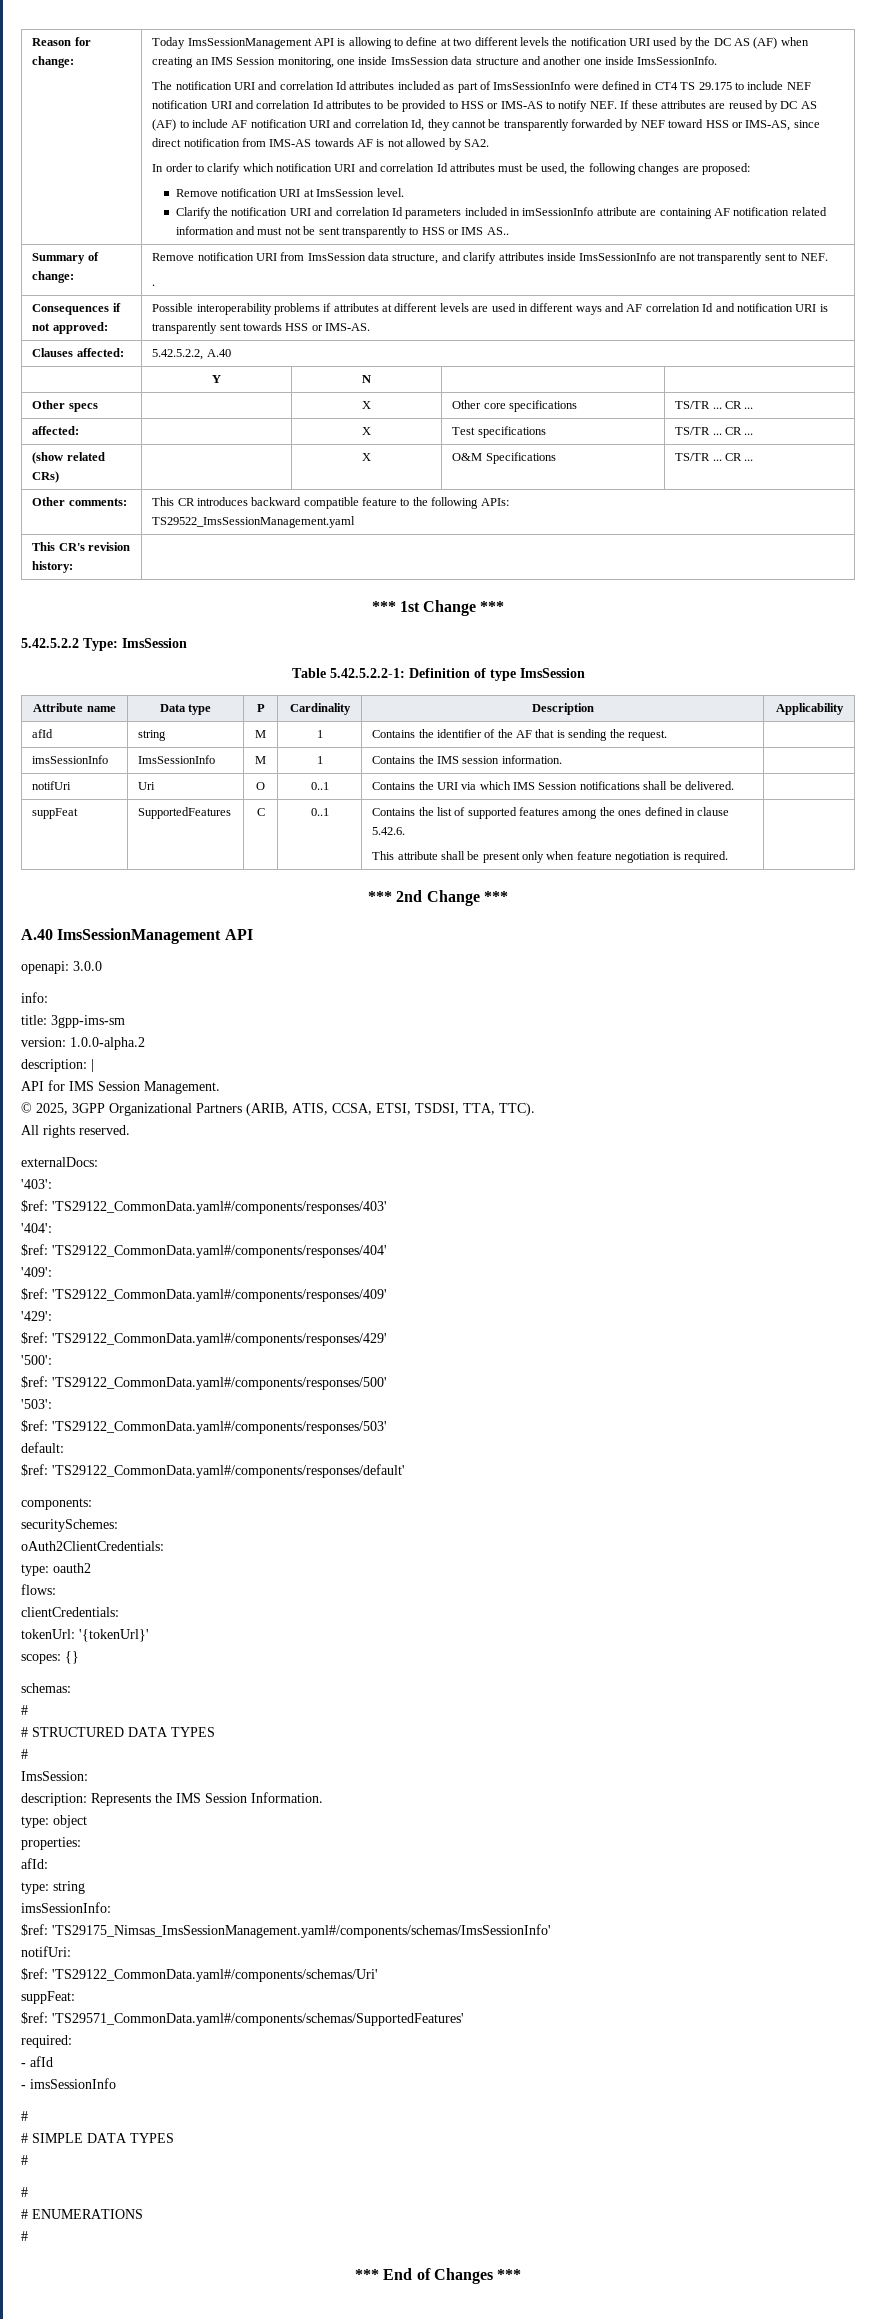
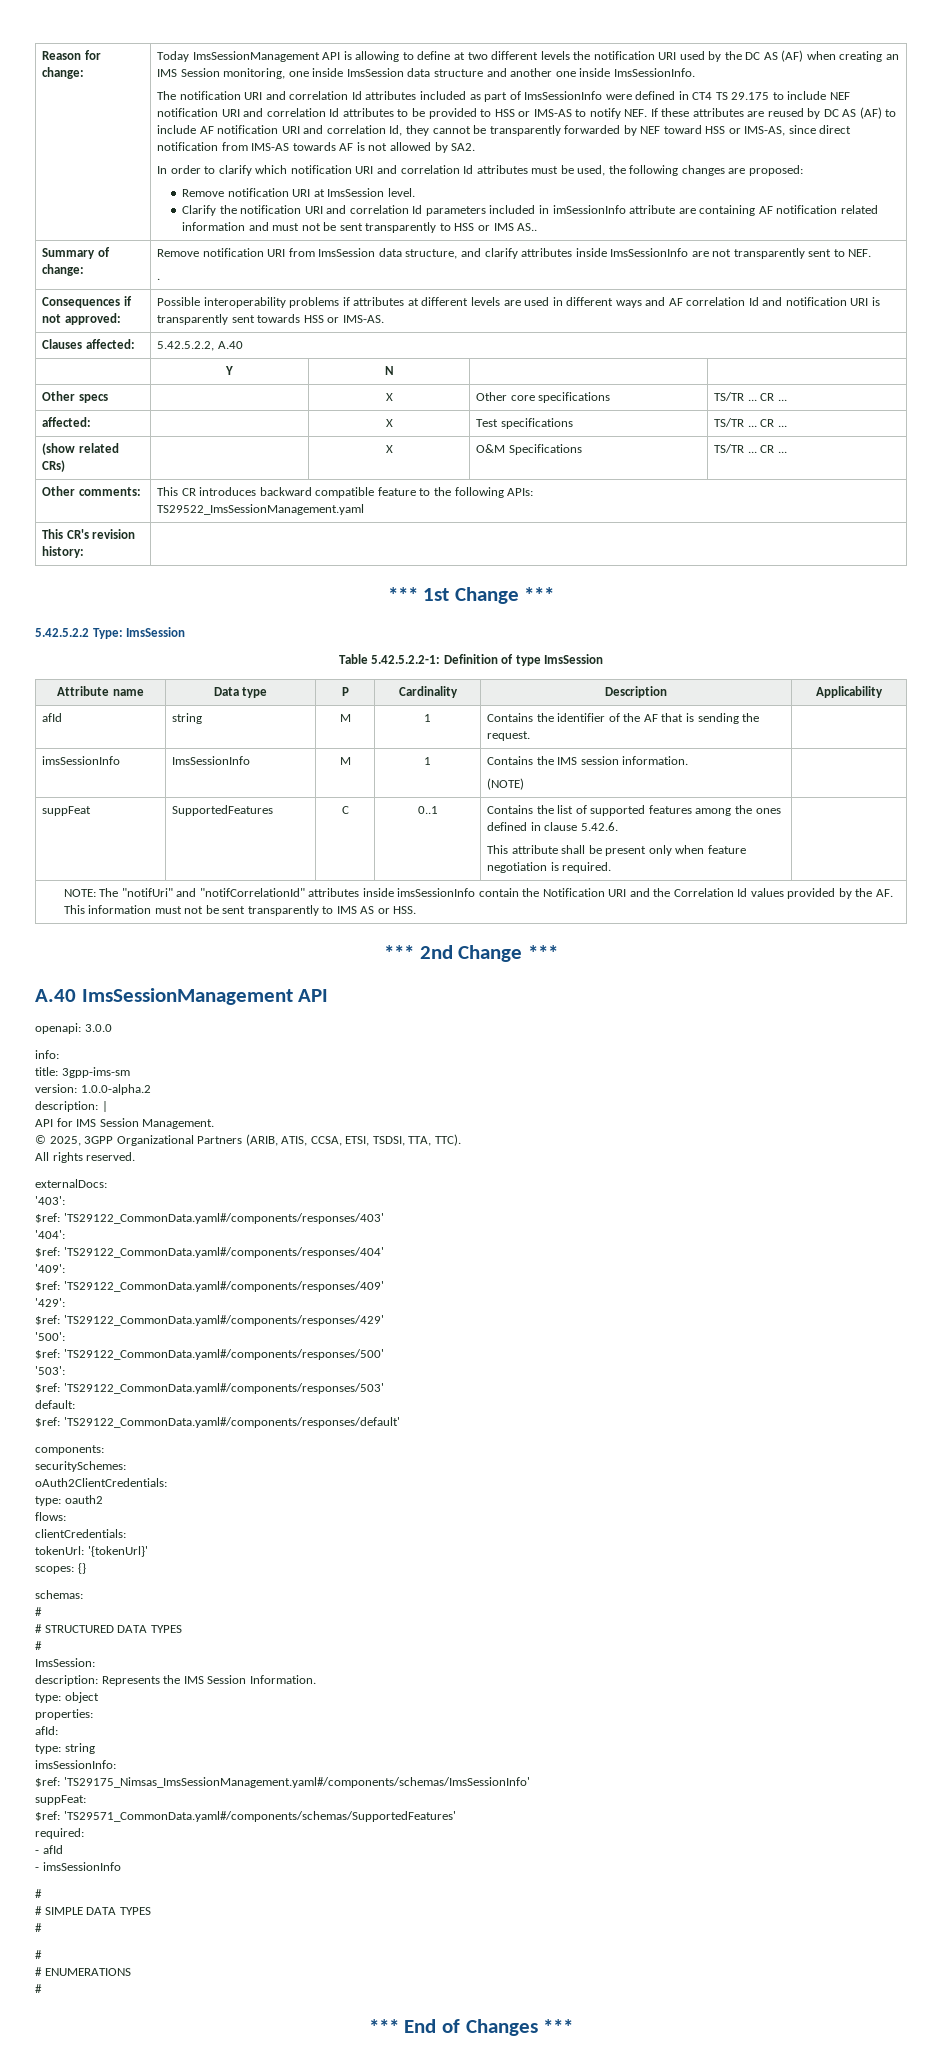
- imsSessionInfo | ImsSessionInfo | M | 1 | Contains the IMS session information. |
- notifUri | Uri | O | 0..1 | Contains the URI via which IMS Session notifications shall be delivered. |
+ imsSessionInfo | ImsSessionInfo | M | 1 | Contains the IMS session information.
+ (NOTE) |
+ NOTE: The "notifUri" and "notifCorrelationId" attributes inside imsSessionInfo contain the Notification URI and the Correlation Id values provided by the AF. This information must not be sent transparently to IMS AS or HSS.
- notifUri:
- $ref: 'TS29122_CommonData.yaml#/components/schemas/Uri'

